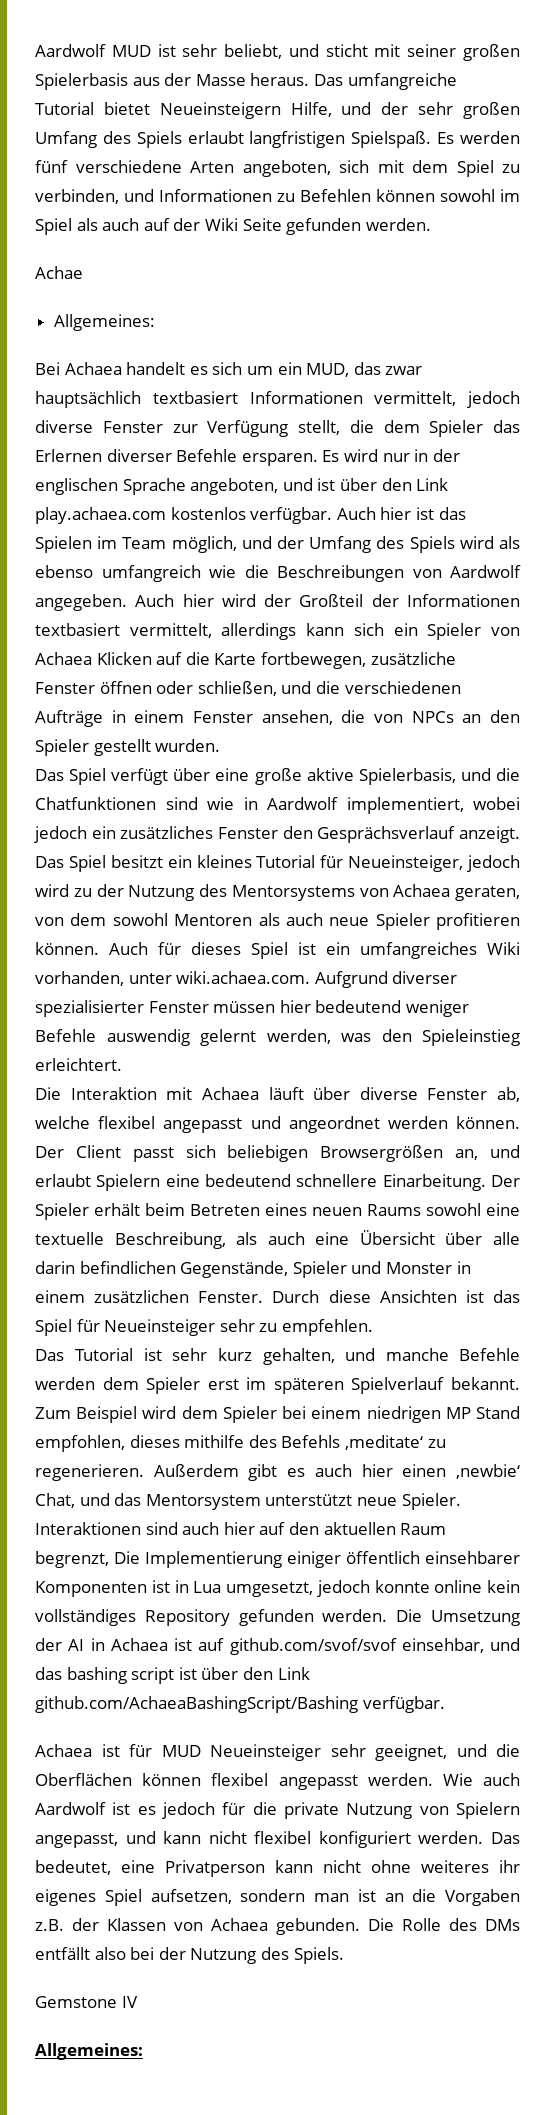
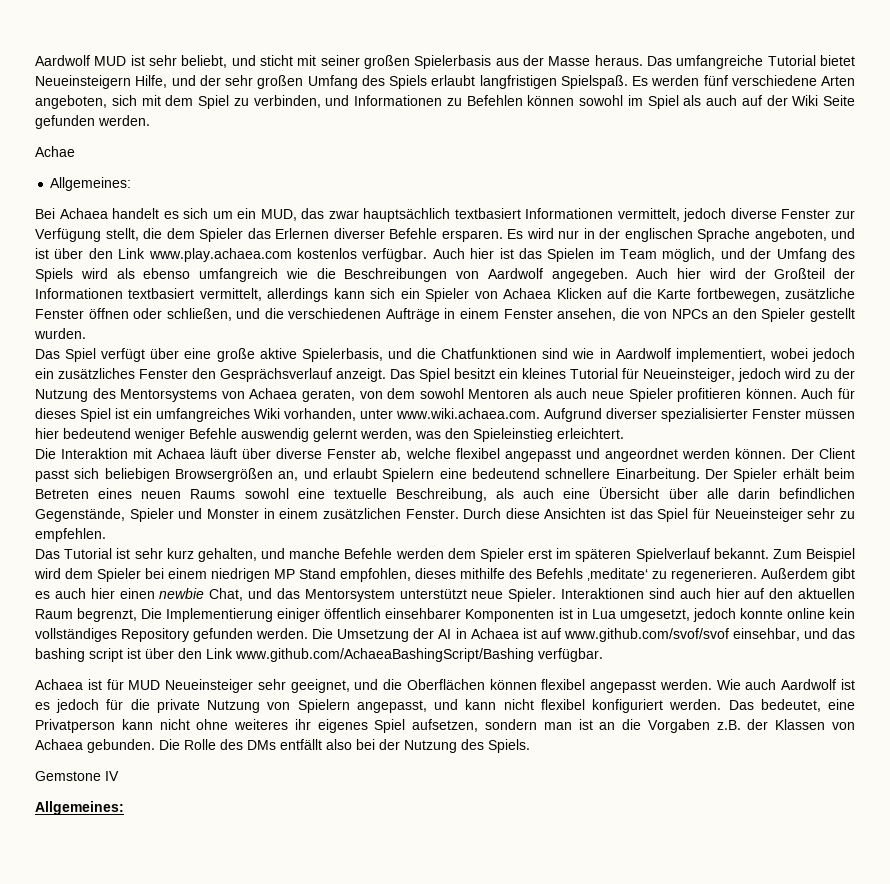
- Es wird nur in der englischen Sprache angeboten, und ist über den Link play.achaea.com kostenlos verfügbar.
+ Es wird nur in der englischen Sprache angeboten, und ist über den Link www.play.achaea.com kostenlos verfügbar.
- Auch für dieses Spiel ist ein umfangreiches Wiki vorhanden, unter wiki.achaea.com. Aufgrund diverser spezialisierter Fenster müssen hier bedeutend weniger Befehle auswendig gelernt werden, was den Spieleinstieg erleichtert.
+ Auch für dieses Spiel ist ein umfangreiches Wiki vorhanden, unter www.wiki.achaea.com. Aufgrund diverser spezialisierter Fenster müssen hier bedeutend weniger Befehle auswendig gelernt werden, was den Spieleinstieg erleichtert.
- Außerdem gibt es auch hier einen ‚newbie‘ Chat, und das Mentorsystem unterstützt neue Spieler.
+ Außerdem gibt es auch hier einen newbie Chat, und das Mentorsystem unterstützt neue Spieler.
- Die Umsetzung der AI in Achaea ist auf github.com/svof/svof einsehbar, und das bashing script ist über den Link github.com/AchaeaBashingScript/Bashing verfügbar.
+ Die Umsetzung der AI in Achaea ist auf www.github.com/svof/svof einsehbar, und das bashing script ist über den Link www.github.com/AchaeaBashingScript/Bashing verfügbar.

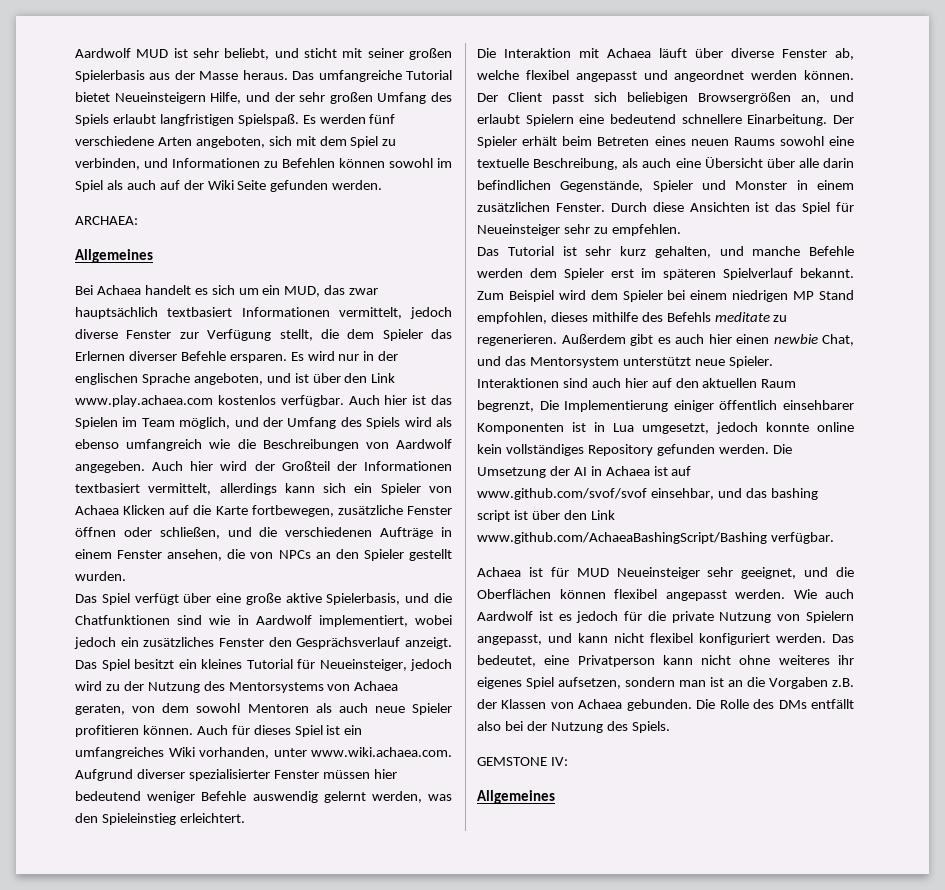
- Achae
- Allgemeines:
+ ARCHAEA:
+ Allgemeines
- Zum Beispiel wird dem Spieler bei einem niedrigen MP Stand empfohlen, dieses mithilfe des Befehls ‚meditate‘ zu regenerieren.
+ Zum Beispiel wird dem Spieler bei einem niedrigen MP Stand empfohlen, dieses mithilfe des Befehls meditate zu regenerieren.
- Gemstone IV
- Allgemeines:
+ GEMSTONE IV:
+ Allgemeines

